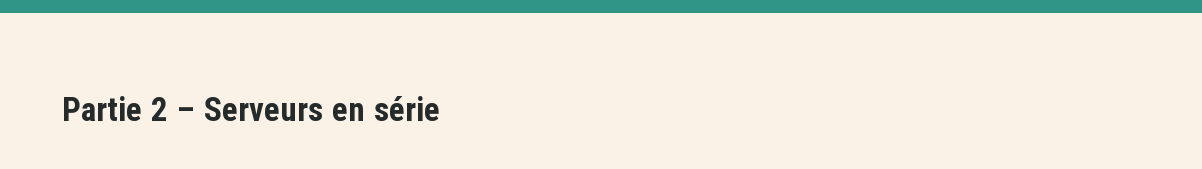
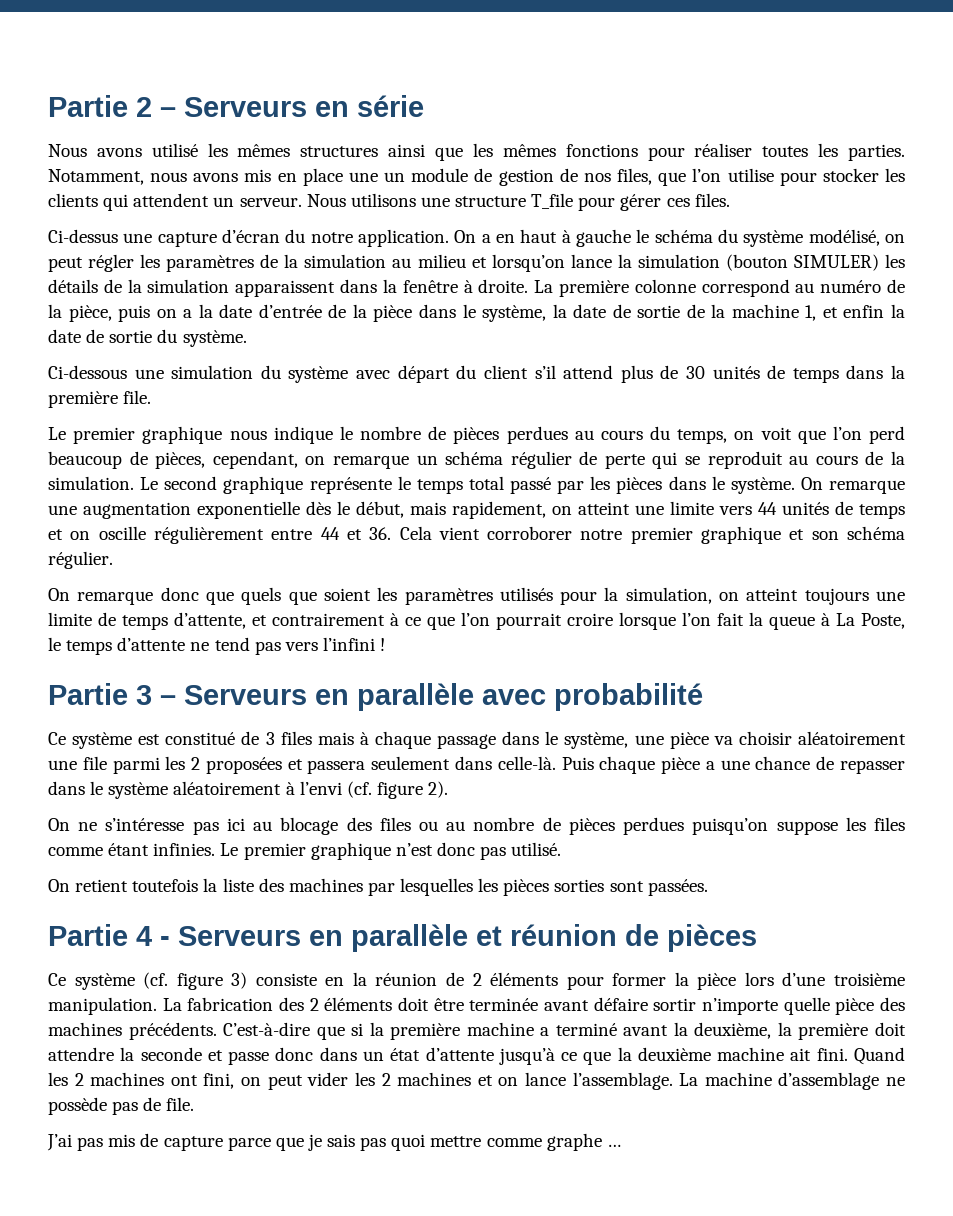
+ Nous avons utilisé les mêmes structures ainsi que les mêmes fonctions pour réaliser toutes les parties. Notamment, nous avons mis en place une un module de gestion de nos files, que l’on utilise pour stocker les clients qui attendent un serveur. Nous utilisons une structure T_file pour gérer ces files.
+ Ci-dessus une capture d’écran du notre application. On a en haut à gauche le schéma du système modélisé, on peut régler les paramètres de la simulation au milieu et lorsqu’on lance la simulation (bouton SIMULER) les détails de la simulation apparaissent dans la fenêtre à droite. La première colonne correspond au numéro de la pièce, puis on a la date d’entrée de la pièce dans le système, la date de sortie de la machine 1, et enfin la date de sortie du système.
+ Ci-dessous une simulation du système avec départ du client s’il attend plus de 30 unités de temps dans la première file.
+ Le premier graphique nous indique le nombre de pièces perdues au cours du temps, on voit que l’on perd beaucoup de pièces, cependant, on remarque un schéma régulier de perte qui se reproduit au cours de la simulation. Le second graphique représente le temps total passé par les pièces dans le système. On remarque une augmentation exponentielle dès le début, mais rapidement, on atteint une limite vers 44 unités de temps et on oscille régulièrement entre 44 et 36. Cela vient corroborer notre premier graphique et son schéma régulier.
+ On remarque donc que quels que soient les paramètres utilisés pour la simulation, on atteint toujours une limite de temps d’attente, et contrairement à ce que l’on pourrait croire lorsque l’on fait la queue à La Poste, le temps d’attente ne tend pas vers l’infini !
+ Partie 3 – Serveurs en parallèle avec probabilité
+ Ce système est constitué de 3 files mais à chaque passage dans le système, une pièce va choisir aléatoirement une file parmi les 2 proposées et passera seulement dans celle-là. Puis chaque pièce a une chance de repasser dans le système aléatoirement à l’envi (cf. figure 2).
+ On ne s’intéresse pas ici au blocage des files ou au nombre de pièces perdues puisqu’on suppose les files comme étant infinies. Le premier graphique n’est donc pas utilisé.
+ On retient toutefois la liste des machines par lesquelles les pièces sorties sont passées.
+ Partie 4 - Serveurs en parallèle et réunion de pièces
+ Ce système (cf. figure 3) consiste en la réunion de 2 éléments pour former la pièce lors d’une troisième manipulation. La fabrication des 2 éléments doit être terminée avant défaire sortir n’importe quelle pièce des machines précédents. C’est-à-dire que si la première machine a terminé avant la deuxième, la première doit attendre la seconde et passe donc dans un état d’attente jusqu’à ce que la deuxième machine ait fini. Quand les 2 machines ont fini, on peut vider les 2 machines et on lance l’assemblage. La machine d’assemblage ne possède pas de file.
+ J’ai pas mis de capture parce que je sais pas quoi mettre comme graphe …

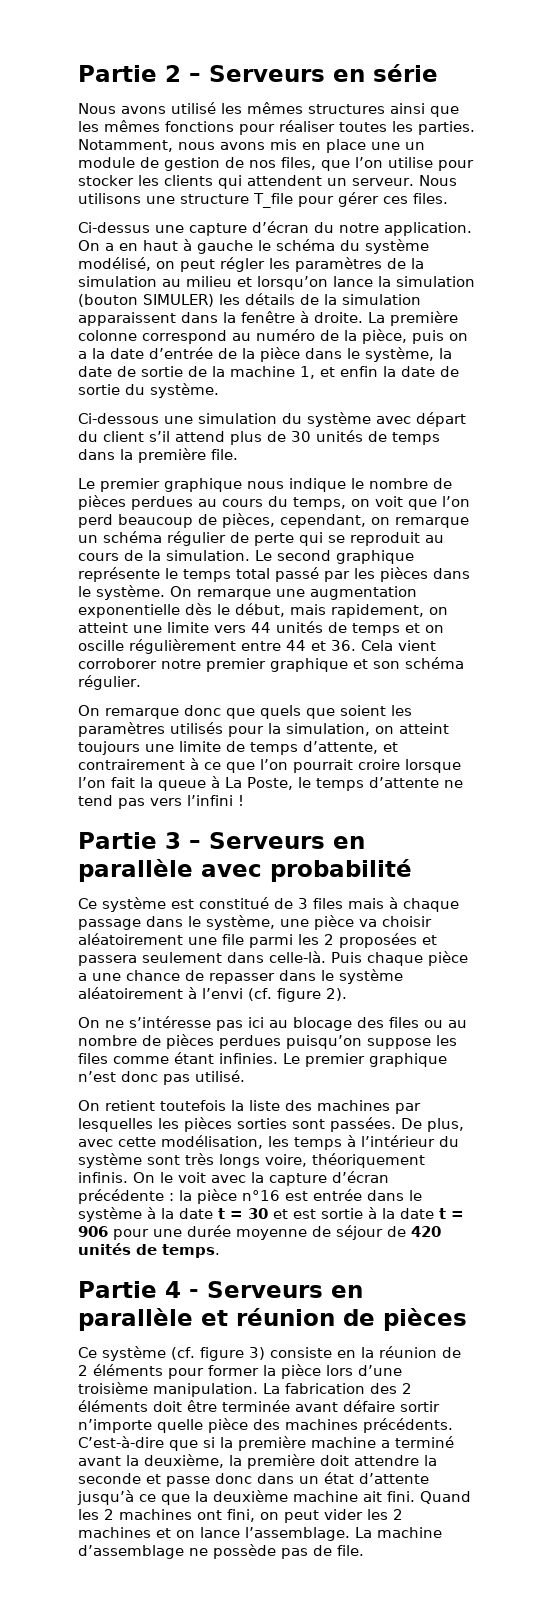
+ De plus, avec cette modélisation, les temps à l’intérieur du système sont très longs voire, théoriquement infinis. On le voit avec la capture d’écran précédente : la pièce n°16 est entrée dans le système à la date t = 30 et est sortie à la date t = 906 pour une durée moyenne de séjour de 420 unités de temps.
- J’ai pas mis de capture parce que je sais pas quoi mettre comme graphe …

